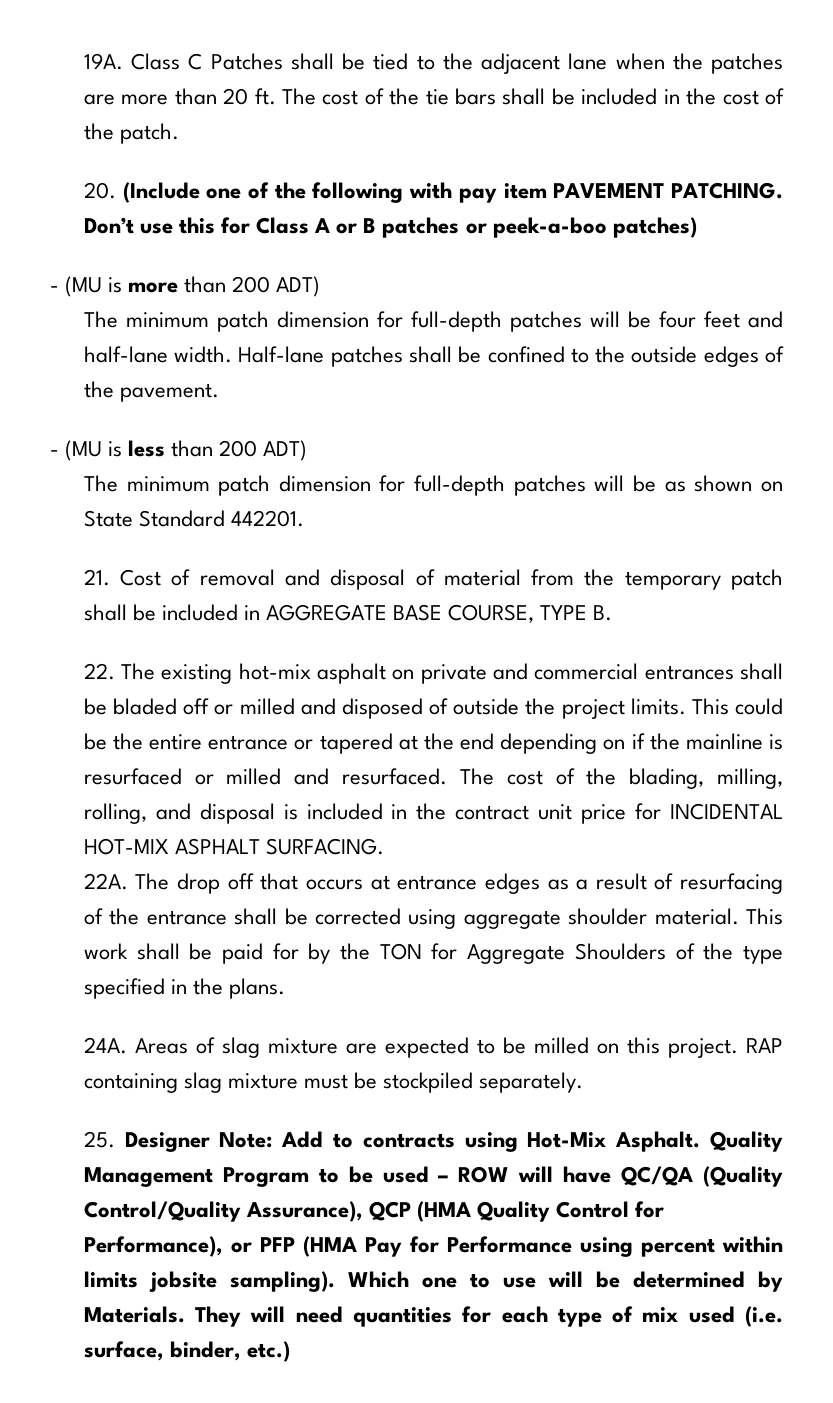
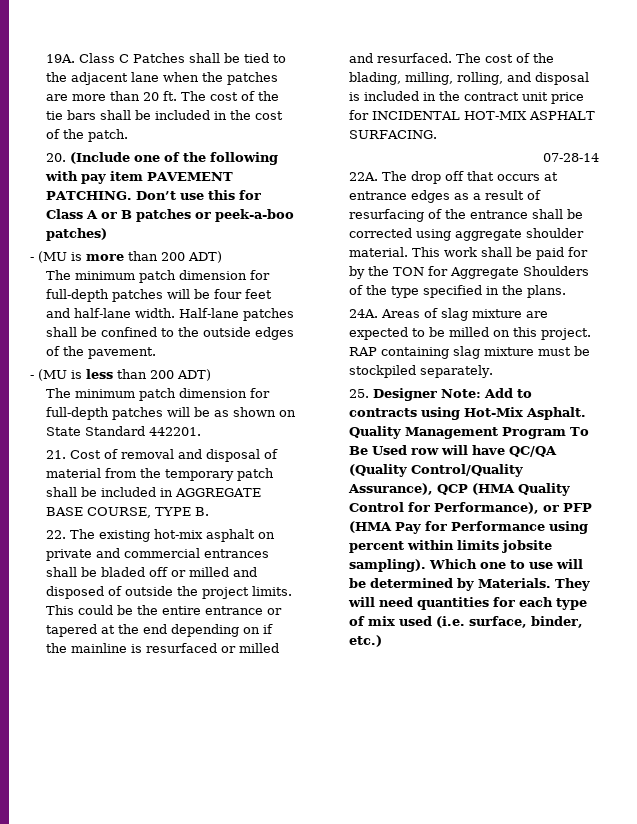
+ 07-28-14
- Quality Management Program to be used – ROW will have QC/QA (Quality Control/Quality Assurance), QCP (HMA Quality Control for Performance), or PFP (HMA Pay for Performance using percent within limits jobsite sampling).
+ Quality Management Program To Be Used row will have QC/QA (Quality Control/Quality Assurance), QCP (HMA Quality Control for Performance), or PFP (HMA Pay for Performance using percent within limits jobsite sampling).

